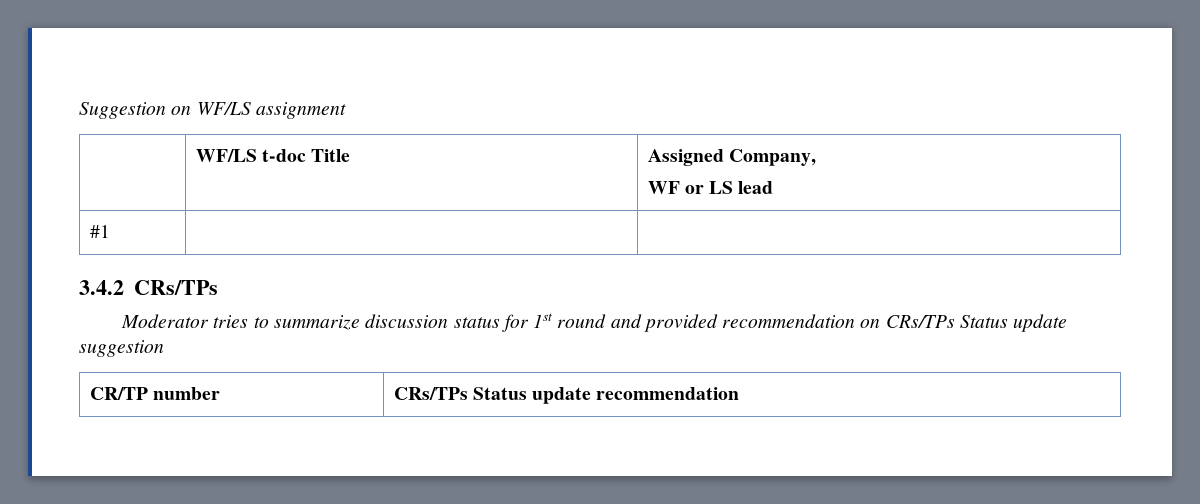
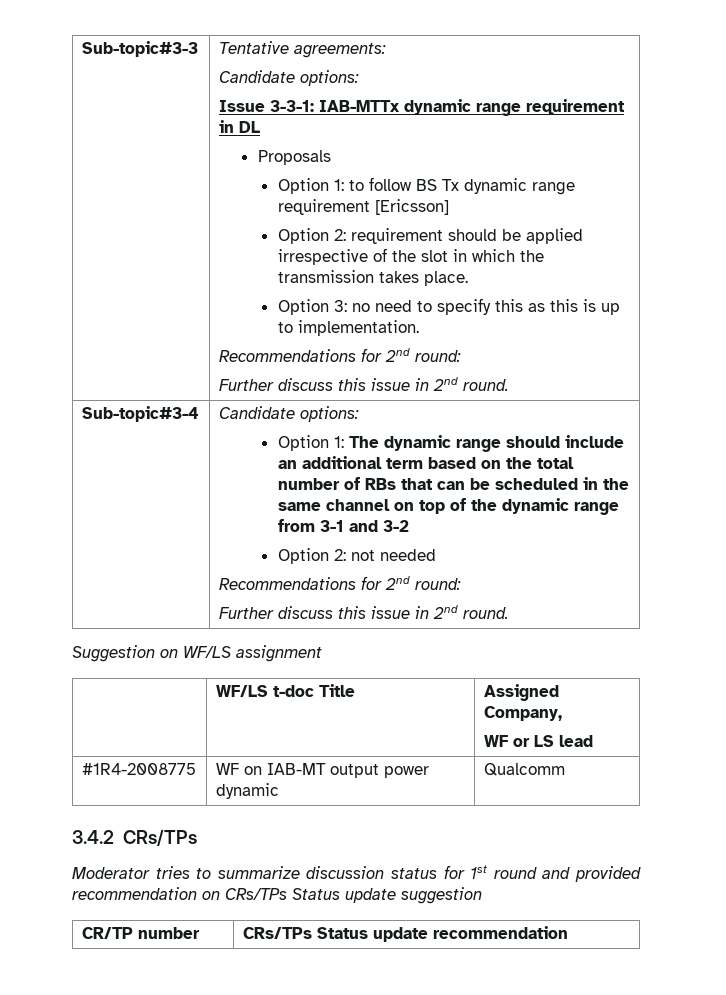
+ Sub-topic#3-3 | Tentative agreements:
+ Candidate options:
+ Issue 3-3-1: IAB-MTTx dynamic range requirement in DL
+ Proposals
+ Option 1: to follow BS Tx dynamic range requirement [Ericsson]
+ Option 2: requirement should be applied irrespective of the slot in which the transmission takes place.
+ Option 3: no need to specify this as this is up to implementation.
+ Recommendations for 2nd round:
+ Further discuss this issue in 2nd round.
+ Sub-topic#3-4 | Candidate options:
+ Option 1: The dynamic range should include an additional term based on the total number of RBs that can be scheduled in the same channel on top of the dynamic range from 3-1 and 3-2
+ Option 2: not needed
+ Recommendations for 2nd round:
+ Further discuss this issue in 2nd round.
- #1 | |
+ #1R4-2008775 | WF on IAB-MT output power dynamic | Qualcomm

